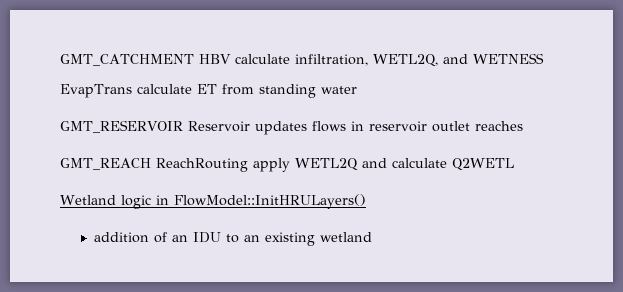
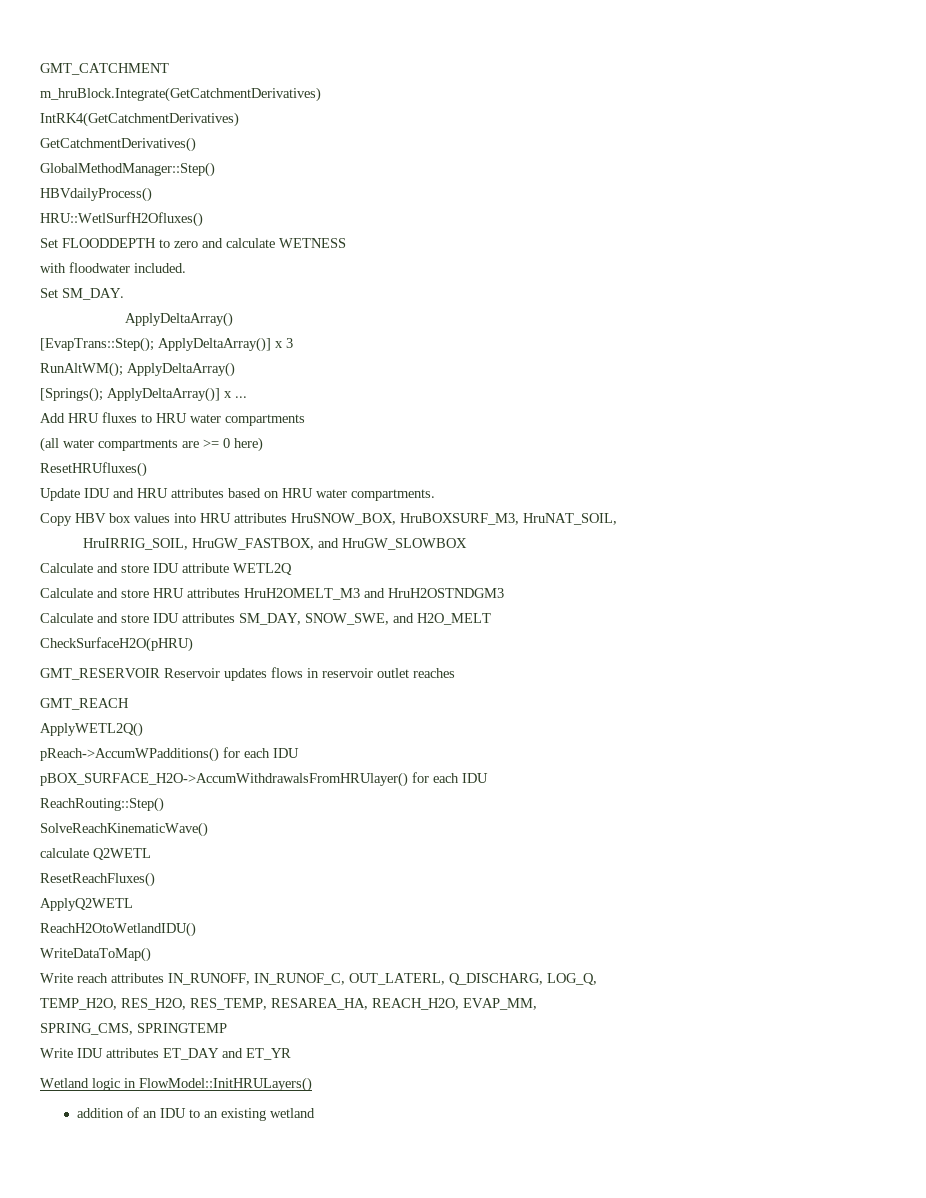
- GMT_CATCHMENT HBV calculate infiltration, WETL2Q, and WETNESS
- EvapTrans calculate ET from standing water
+ GMT_CATCHMENT
+ m_hruBlock.Integrate(GetCatchmentDerivatives)
+ IntRK4(GetCatchmentDerivatives)
+ GetCatchmentDerivatives()
+ GlobalMethodManager::Step()
+ HBVdailyProcess()
+ HRU::WetlSurfH2Ofluxes()
+ Set FLOODDEPTH to zero and calculate WETNESS
+ with floodwater included.
+ Set SM_DAY.
+ ApplyDeltaArray()
+ [EvapTrans::Step(); ApplyDeltaArray()] x 3
+ RunAltWM(); ApplyDeltaArray()
+ [Springs(); ApplyDeltaArray()] x ...
+ Add HRU fluxes to HRU water compartments
+ (all water compartments are >= 0 here)
+ ResetHRUfluxes()
+ Update IDU and HRU attributes based on HRU water compartments.
+ Copy HBV box values into HRU attributes HruSNOW_BOX, HruBOXSURF_M3, HruNAT_SOIL,
+ HruIRRIG_SOIL, HruGW_FASTBOX, and HruGW_SLOWBOX
+ Calculate and store IDU attribute WETL2Q
+ Calculate and store HRU attributes HruH2OMELT_M3 and HruH2OSTNDGM3
+ Calculate and store IDU attributes SM_DAY, SNOW_SWE, and H2O_MELT
+ CheckSurfaceH2O(pHRU)
- GMT_REACH ReachRouting apply WETL2Q and calculate Q2WETL
+ GMT_REACH
+ ApplyWETL2Q()
+ pReach->AccumWPadditions() for each IDU
+ pBOX_SURFACE_H2O->AccumWithdrawalsFromHRUlayer() for each IDU
+ ReachRouting::Step()
+ SolveReachKinematicWave()
+ calculate Q2WETL
+ ResetReachFluxes()
+ ApplyQ2WETL
+ ReachH2OtoWetlandIDU()
+ WriteDataToMap()
+ Write reach attributes IN_RUNOFF, IN_RUNOF_C, OUT_LATERL, Q_DISCHARG, LOG_Q,
+ TEMP_H2O, RES_H2O, RES_TEMP, RESAREA_HA, REACH_H2O, EVAP_MM,
+ SPRING_CMS, SPRINGTEMP
+ Write IDU attributes ET_DAY and ET_YR

